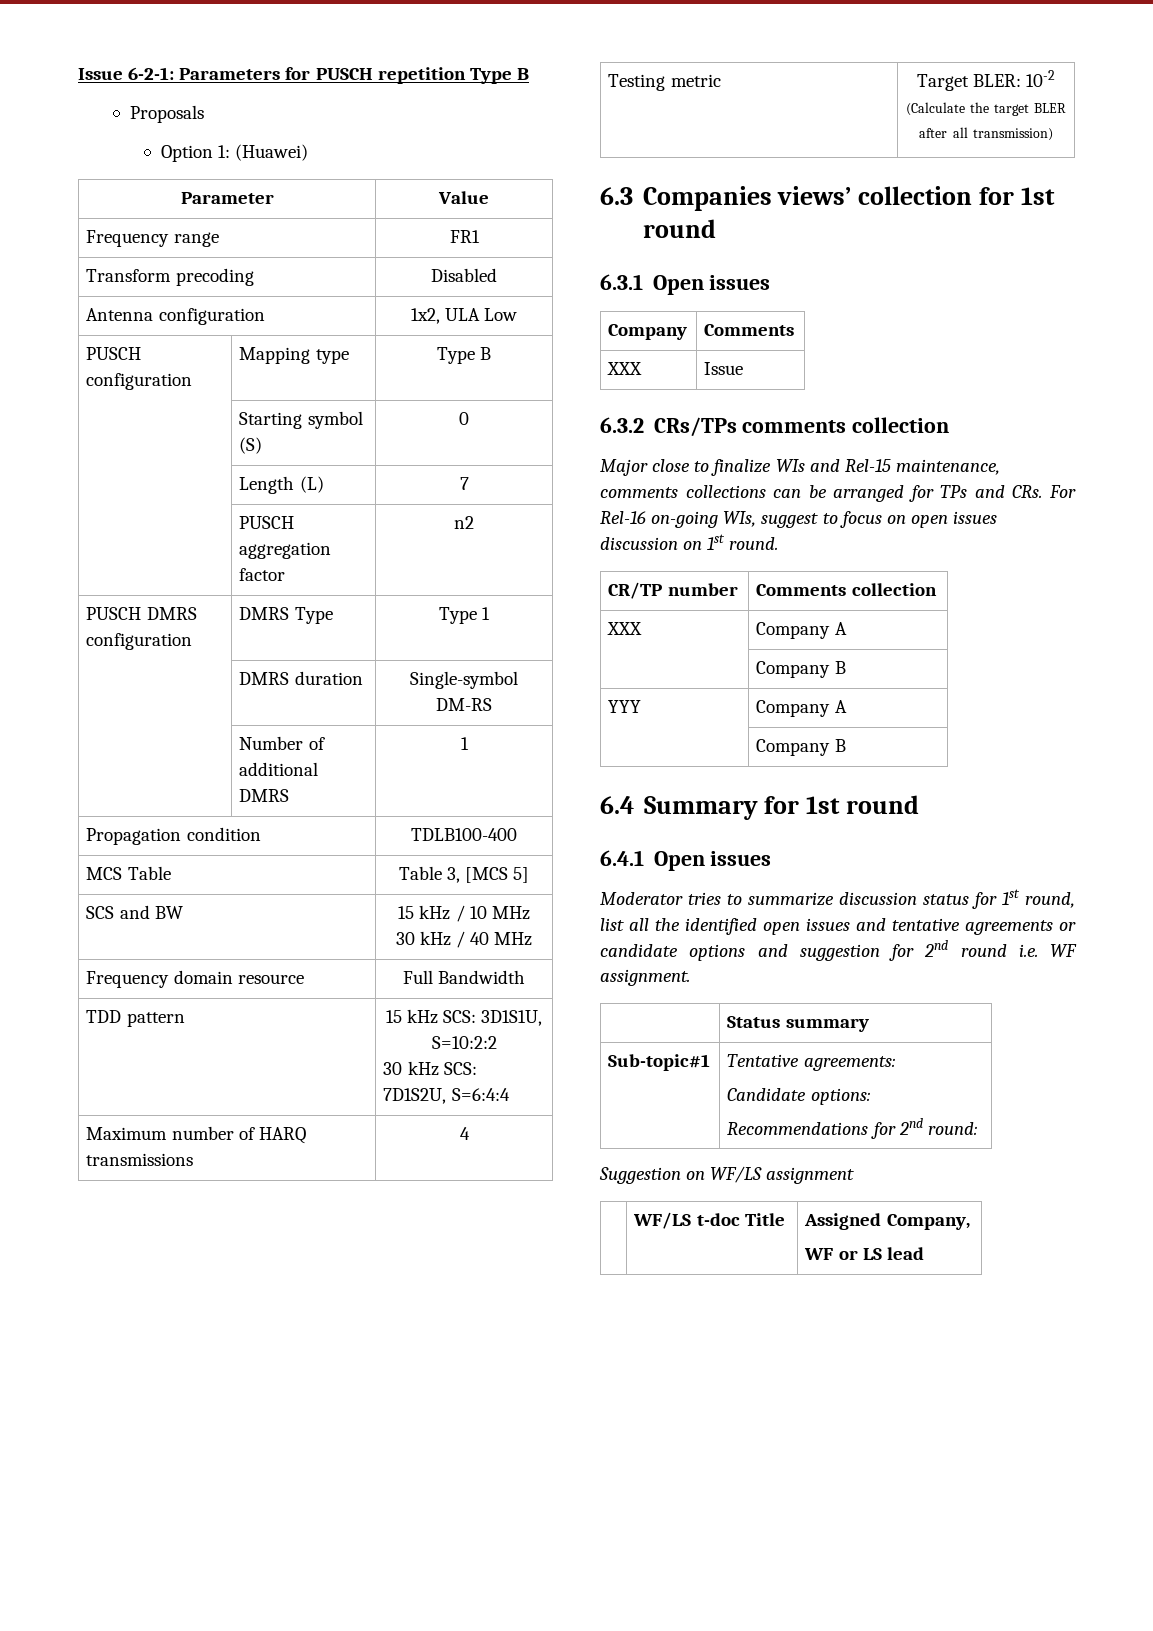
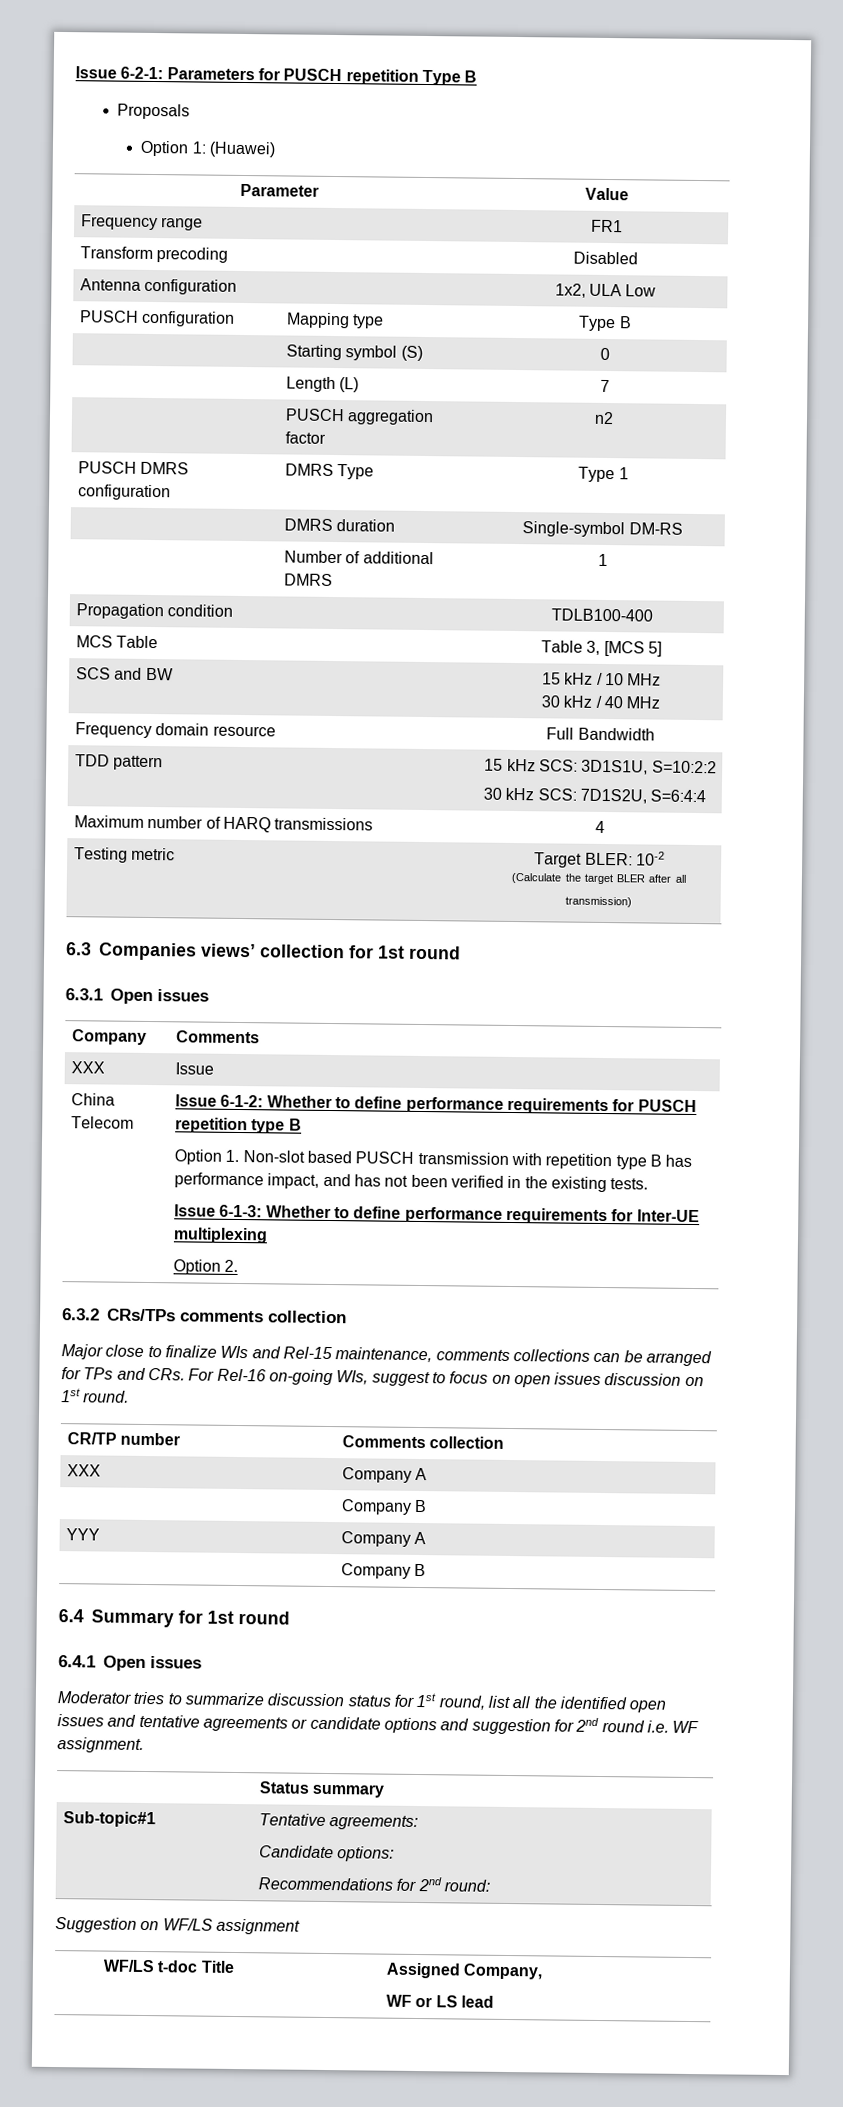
+ China Telecom | Issue 6-1-2: Whether to define performance requirements for PUSCH repetition type B
+ Option 1. Non-slot based PUSCH transmission with repetition type B has performance impact, and has not been verified in the existing tests.
+ Issue 6-1-3: Whether to define performance requirements for Inter-UE multiplexing
+ Option 2.

